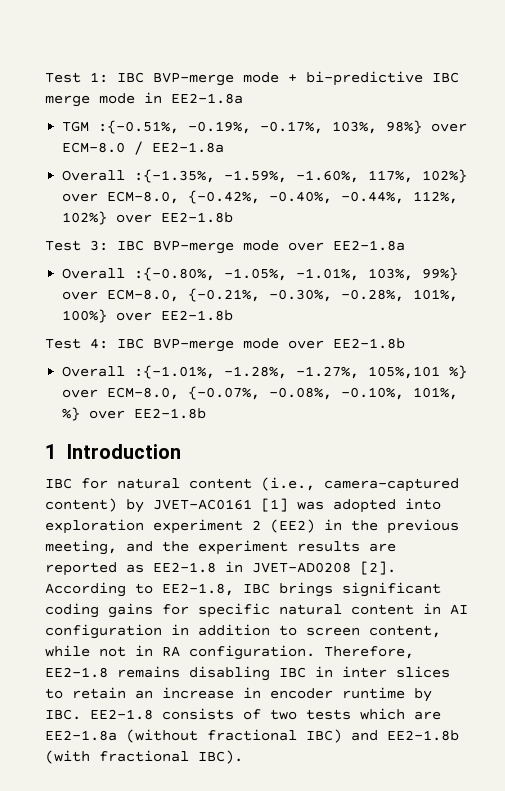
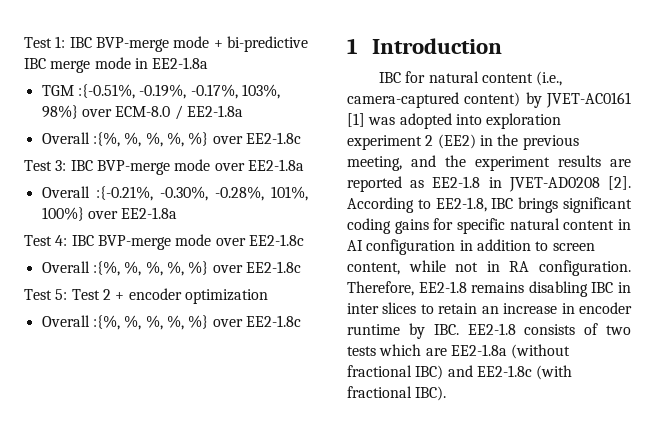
  TGM :{-0.51%, -0.19%, -0.17%, 103%, 98%} over ECM-8.0 / EE2-1.8a
- Overall :{-1.35%, -1.59%, -1.60%, 117%, 102%} over ECM-8.0, {-0.42%, -0.40%, -0.44%, 112%, 102%} over EE2-1.8b
+ Overall :{%, %, %, %, %} over EE2-1.8c
- Overall :{-0.80%, -1.05%, -1.01%, 103%, 99%} over ECM-8.0, {-0.21%, -0.30%, -0.28%, 101%, 100%} over EE2-1.8b
+ Overall :{-0.21%, -0.30%, -0.28%, 101%, 100%} over EE2-1.8a
- Test 4: IBC BVP-merge mode over EE2-1.8b
- Overall :{-1.01%, -1.28%, -1.27%, 105%,101 %} over ECM-8.0, {-0.07%, -0.08%, -0.10%, 101%, %} over EE2-1.8b
+ Test 4: IBC BVP-merge mode over EE2-1.8c
+ Overall :{%, %, %, %, %} over EE2-1.8c
+ Test 5: Test 2 + encoder optimization
+ Overall :{%, %, %, %, %} over EE2-1.8c
- Therefore, EE2-1.8 remains disabling IBC in inter slices to retain an increase in encoder runtime by IBC. EE2-1.8 consists of two tests which are EE2-1.8a (without fractional IBC) and EE2-1.8b (with fractional IBC).
+ Therefore, EE2-1.8 remains disabling IBC in inter slices to retain an increase in encoder runtime by IBC. EE2-1.8 consists of two tests which are EE2-1.8a (without fractional IBC) and EE2-1.8c (with fractional IBC).

